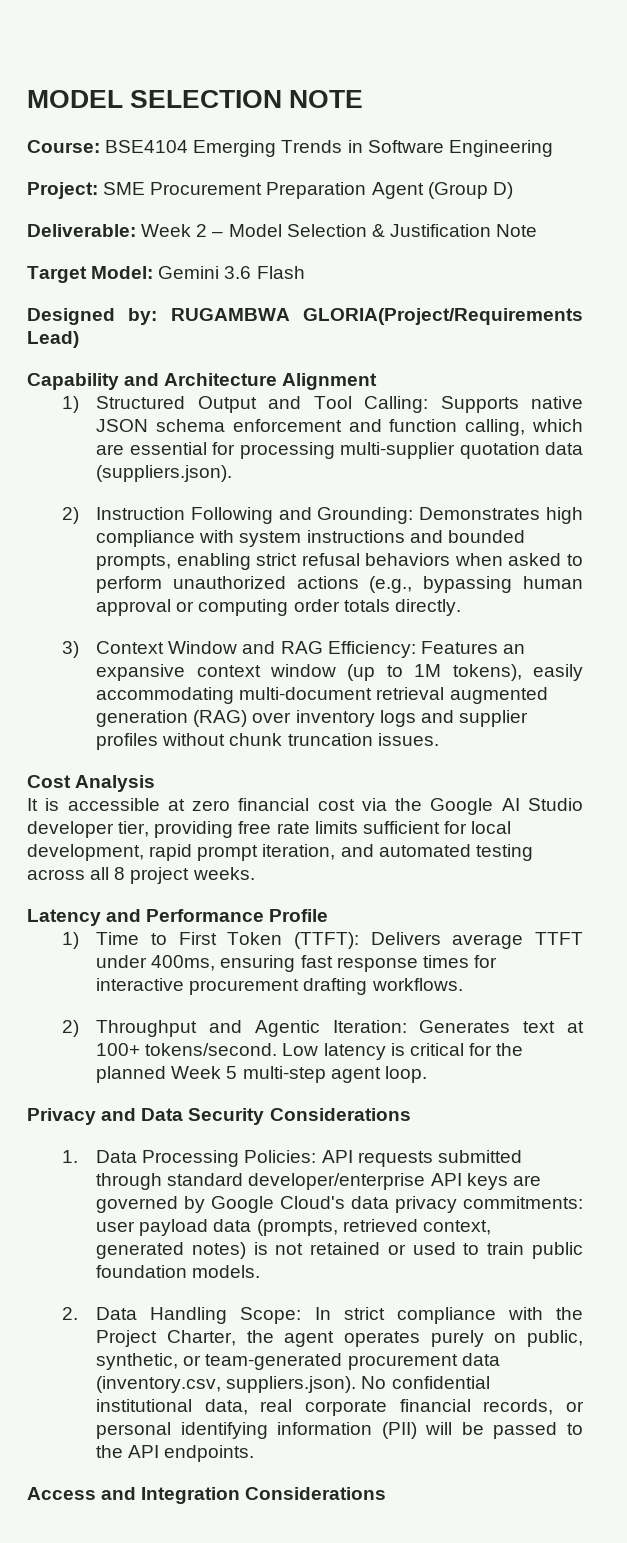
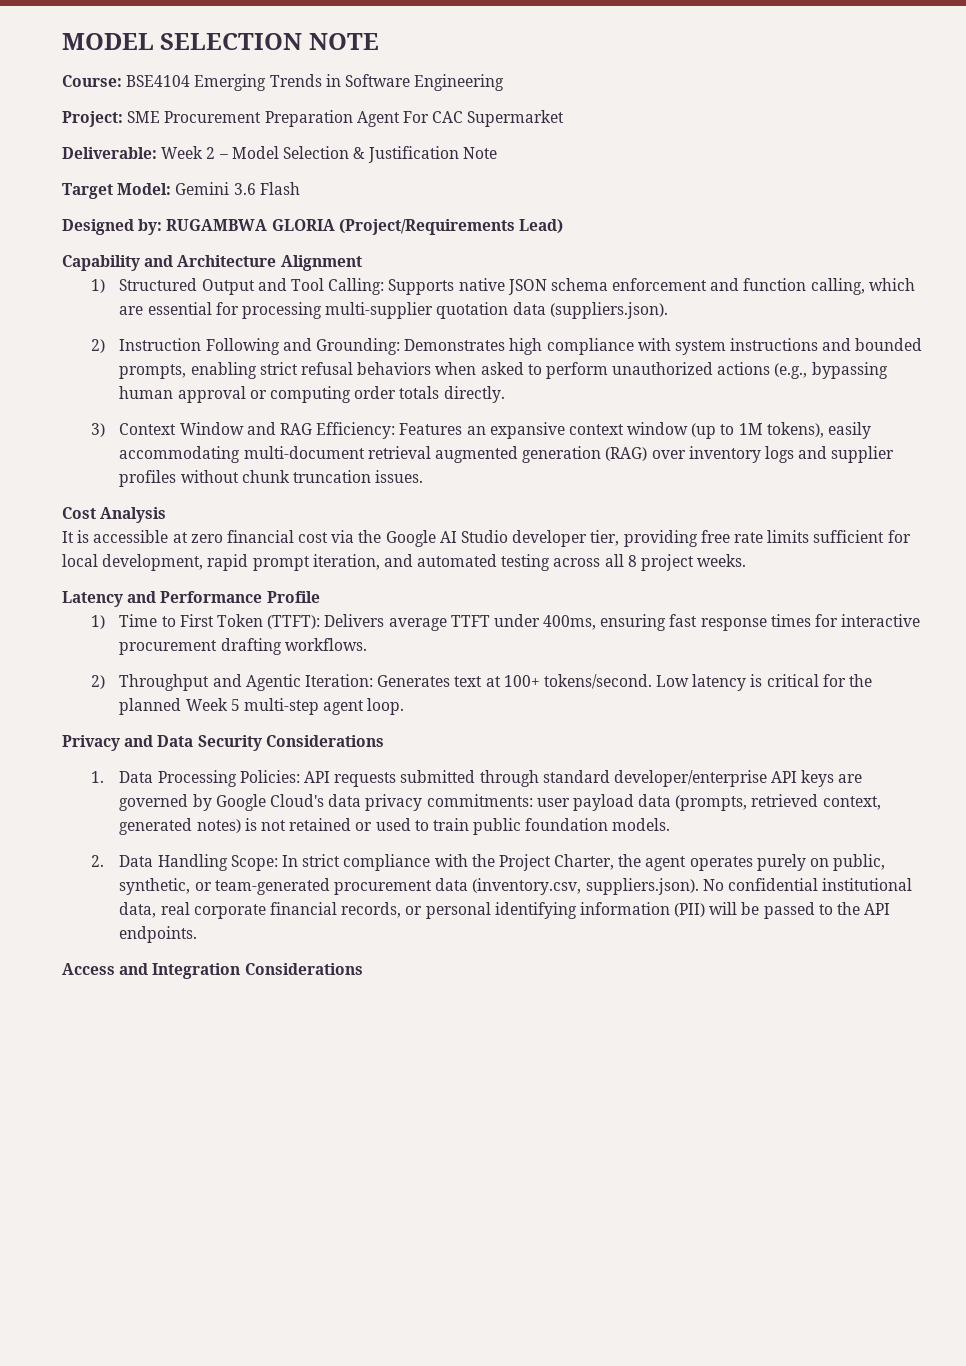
- Project: SME Procurement Preparation Agent (Group D)
+ Project: SME Procurement Preparation Agent For CAC Supermarket
- Designed by: RUGAMBWA GLORIA(Project/Requirements Lead)
+ Designed by: RUGAMBWA GLORIA (Project/Requirements Lead)

